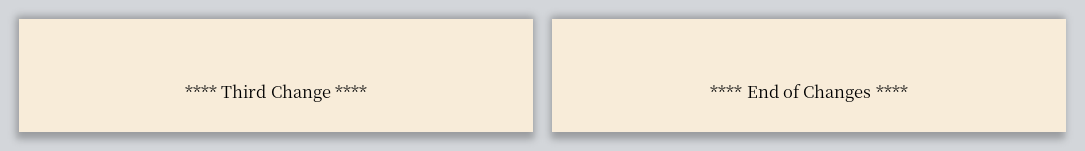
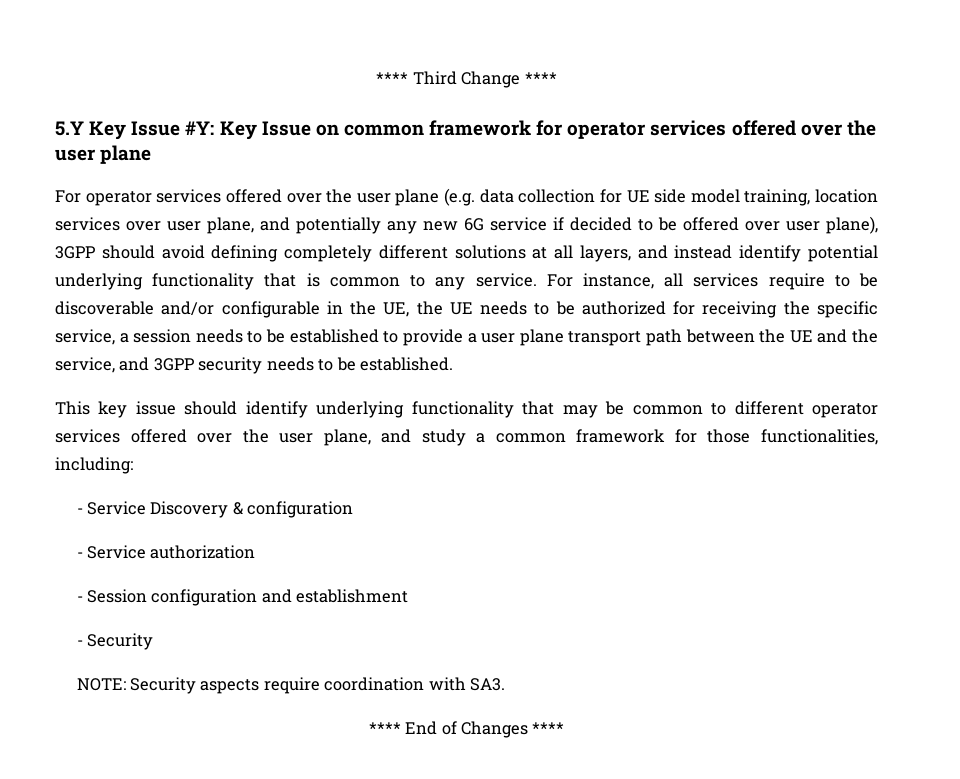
+ 5.Y Key Issue #Y: Key Issue on common framework for operator services offered over the user plane
+ For operator services offered over the user plane (e.g. data collection for UE side model training, location services over user plane, and potentially any new 6G service if decided to be offered over user plane), 3GPP should avoid defining completely different solutions at all layers, and instead identify potential underlying functionality that is common to any service. For instance, all services require to be discoverable and/or configurable in the UE, the UE needs to be authorized for receiving the specific service, a session needs to be established to provide a user plane transport path between the UE and the service, and 3GPP security needs to be established.
+ This key issue should identify underlying functionality that may be common to different operator services offered over the user plane, and study a common framework for those functionalities, including:
+ - Service Discovery & configuration
+ - Service authorization
+ - Session configuration and establishment
+ - Security
+ NOTE: Security aspects require coordination with SA3.

